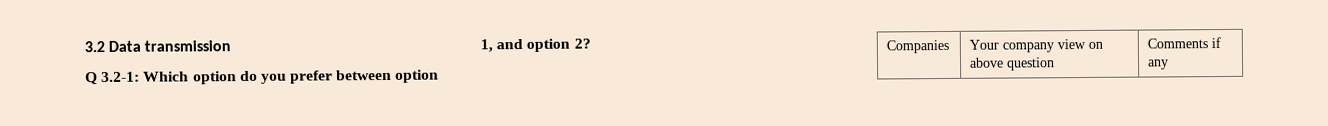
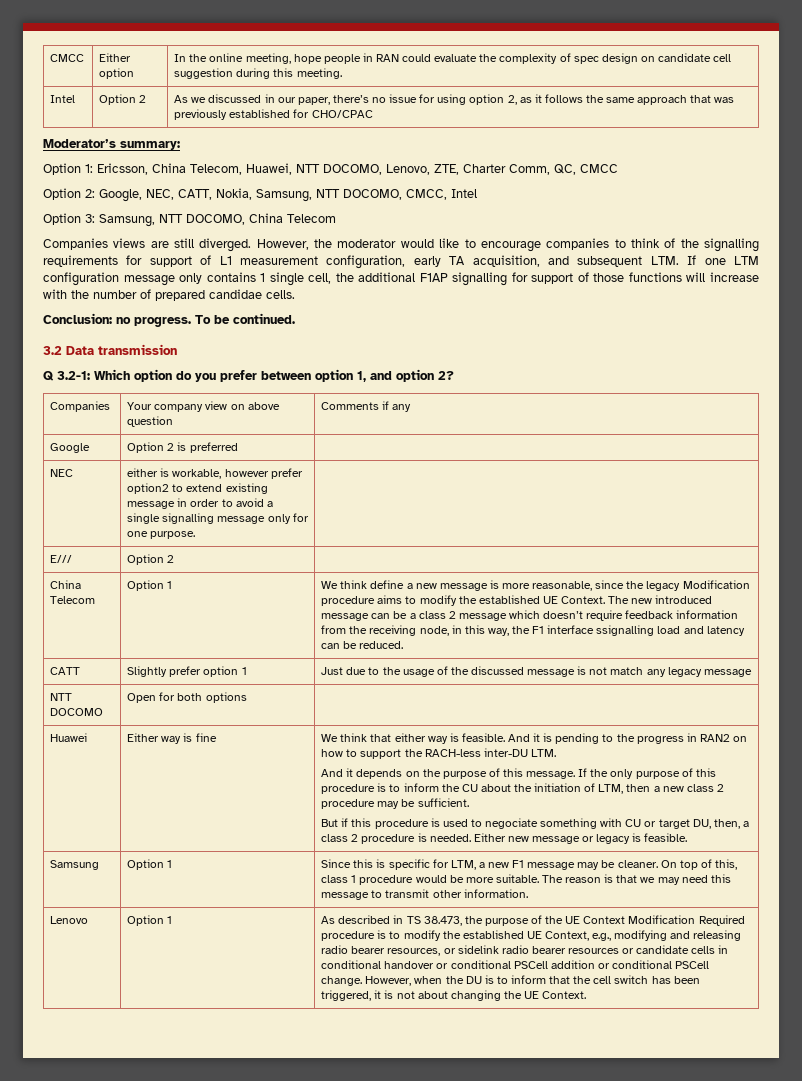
+ CMCC | Either option | In the online meeting, hope people in RAN could evaluate the complexity of spec design on candidate cell suggestion during this meeting.
+ Intel | Option 2 | As we discussed in our paper, there’s no issue for using option 2, as it follows the same approach that was previously established for CHO/CPAC
+ Moderator’s summary:
+ Option 1: Ericsson, China Telecom, Huawei, NTT DOCOMO, Lenovo, ZTE, Charter Comm, QC, CMCC
+ Option 2: Google, NEC, CATT, Nokia, Samsung, NTT DOCOMO, CMCC, Intel
+ Option 3: Samsung, NTT DOCOMO, China Telecom
+ Companies views are still diverged. However, the moderator would like to encourage companies to think of the signalling requirements for support of L1 measurement configuration, early TA acquisition, and subsequent LTM. If one LTM configuration message only contains 1 single cell, the additional F1AP signalling for support of those functions will increase with the number of prepared candidae cells.
+ Conclusion: no progress. To be continued.
+ Google | Option 2 is preferred |
+ NEC | either is workable, however prefer option2 to extend existing message in order to avoid a single signalling message only for one purpose. |
+ E/// | Option 2 |
+ China Telecom | Option 1 | We think define a new message is more reasonable, since the legacy Modification procedure aims to modify the established UE Context. The new introduced message can be a class 2 message which doesn’t require feedback information from the receiving node, in this way, the F1 interface ssignalling load and latency can be reduced.
+ CATT | Slightly prefer option 1 | Just due to the usage of the discussed message is not match any legacy message
+ NTT DOCOMO | Open for both options |
+ Huawei | Either way is fine | We think that either way is feasible. And it is pending to the progress in RAN2 on how to support the RACH-less inter-DU LTM.
+ And it depends on the purpose of this message. If the only purpose of this procedure is to inform the CU about the initiation of LTM, then a new class 2 procedure may be sufficient.
+ But if this procedure is used to negociate something with CU or target DU, then, a class 2 procedure is needed. Either new message or legacy is feasible.
+ Samsung | Option 1 | Since this is specific for LTM, a new F1 message may be cleaner. On top of this, class 1 procedure would be more suitable. The reason is that we may need this message to transmit other information.
+ Lenovo | Option 1 | As described in TS 38.473, the purpose of the UE Context Modification Required procedure is to modify the established UE Context, e.g., modifying and releasing radio bearer resources, or sidelink radio bearer resources or candidate cells in conditional handover or conditional PSCell addition or conditional PSCell change. However, when the DU is to inform that the cell switch has been triggered, it is not about changing the UE Context.

